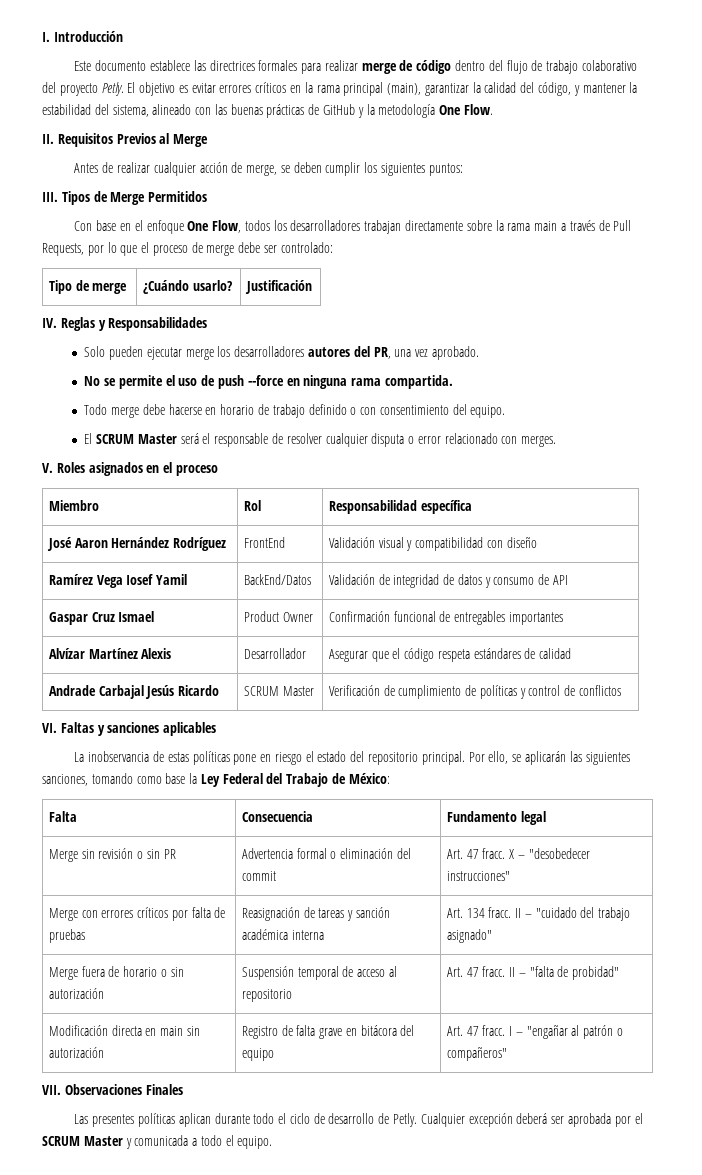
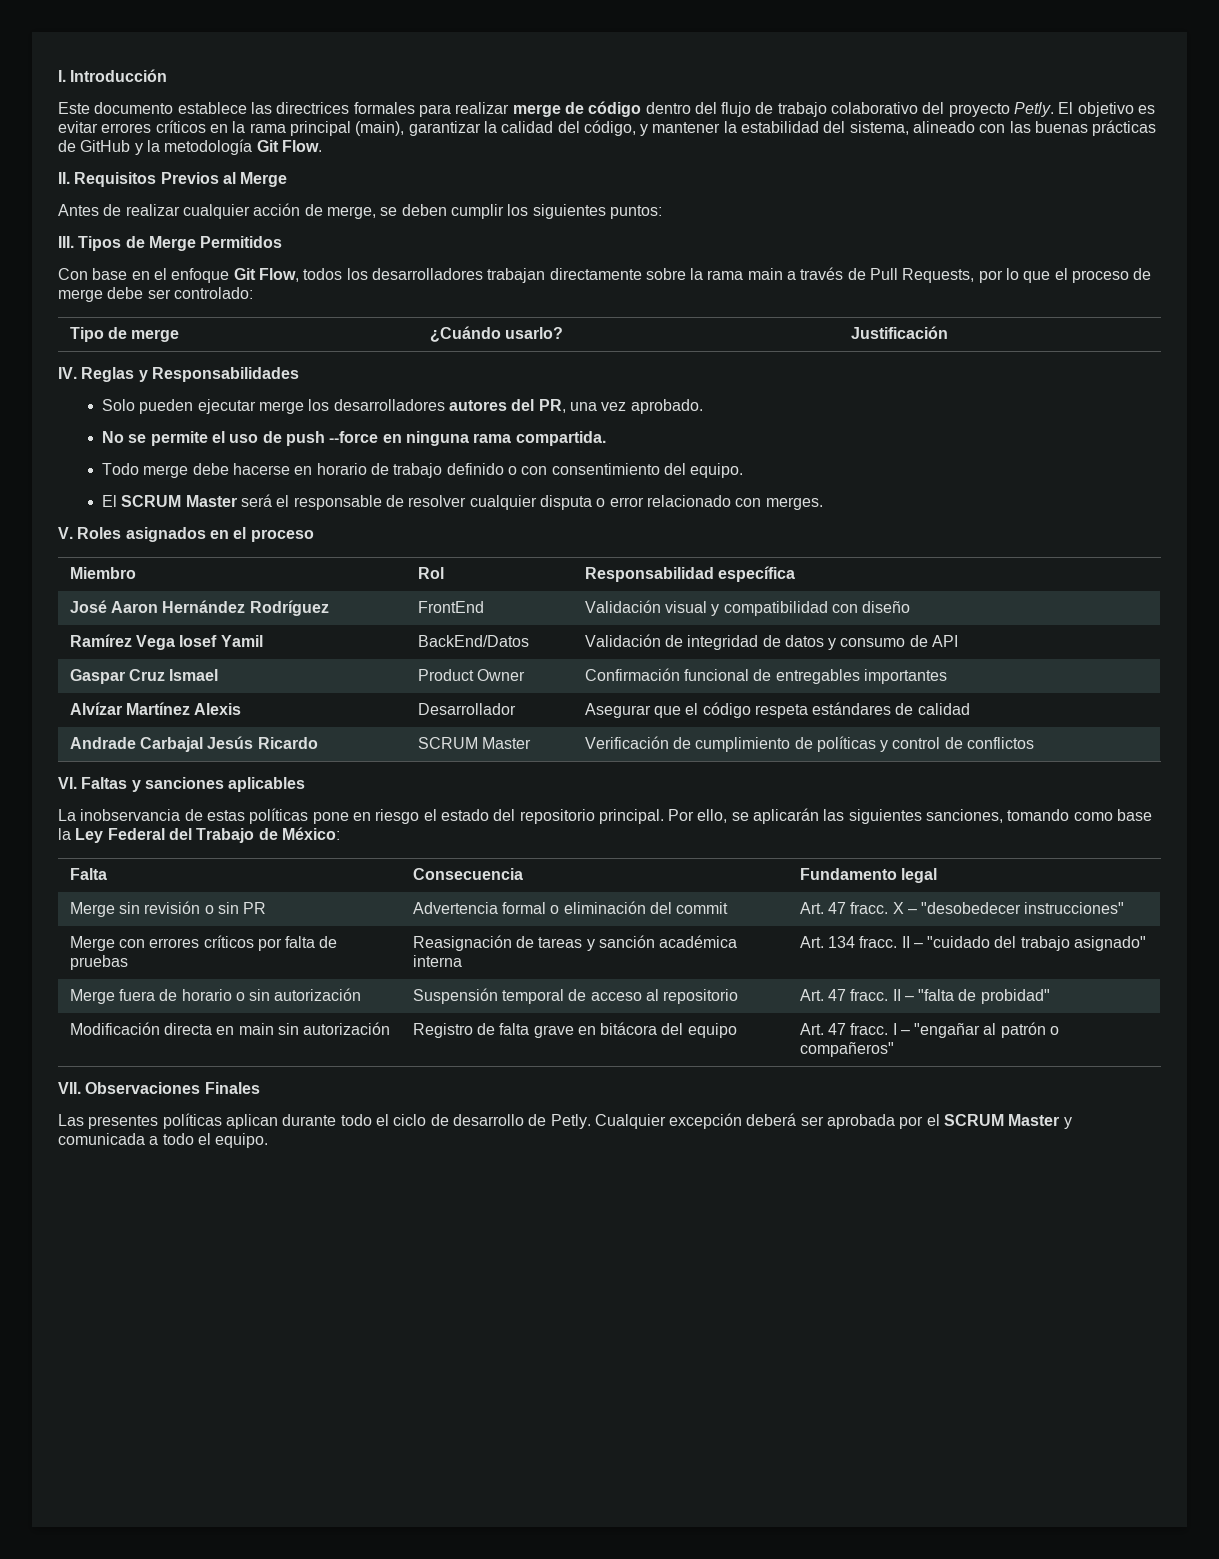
- El objetivo es evitar errores críticos en la rama principal (main), garantizar la calidad del código, y mantener la estabilidad del sistema, alineado con las buenas prácticas de GitHub y la metodología One Flow.
+ El objetivo es evitar errores críticos en la rama principal (main), garantizar la calidad del código, y mantener la estabilidad del sistema, alineado con las buenas prácticas de GitHub y la metodología Git Flow.
- Con base en el enfoque One Flow, todos los desarrolladores trabajan directamente sobre la rama main a través de Pull Requests, por lo que el proceso de merge debe ser controlado:
+ Con base en el enfoque Git Flow, todos los desarrolladores trabajan directamente sobre la rama main a través de Pull Requests, por lo que el proceso de merge debe ser controlado:

